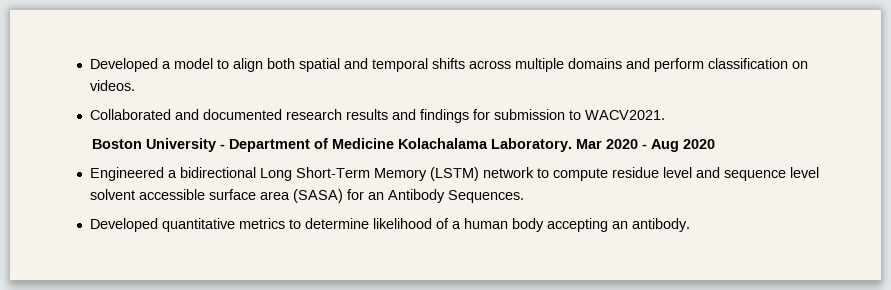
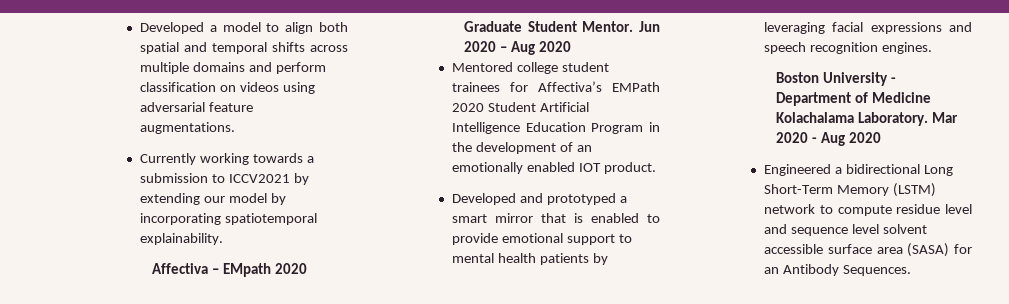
- Developed a model to align both spatial and temporal shifts across multiple domains and perform classification on videos.
- Collaborated and documented research results and findings for submission to WACV2021.
+ Developed a model to align both spatial and temporal shifts across multiple domains and perform classification on videos using adversarial feature augmentations.
+ Currently working towards a submission to ICCV2021 by extending our model by incorporating spatiotemporal explainability.
+ Affectiva – EMpath 2020 Graduate Student Mentor. Jun 2020 – Aug 2020
+ Mentored college student trainees for Affectiva’s EMPath 2020 Student Artificial Intelligence Education Program in the development of an emotionally enabled IOT product.
+ Developed and prototyped a smart mirror that is enabled to provide emotional support to mental health patients by leveraging facial expressions and speech recognition engines.
- Developed quantitative metrics to determine likelihood of a human body accepting an antibody.

